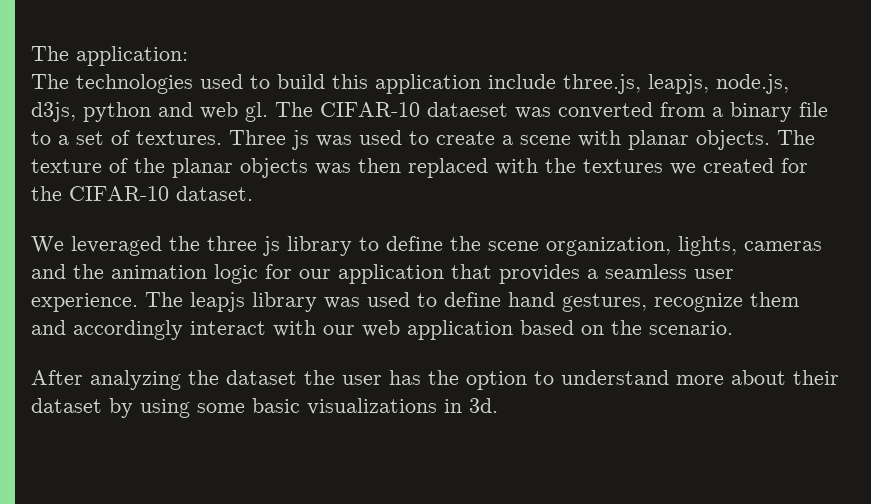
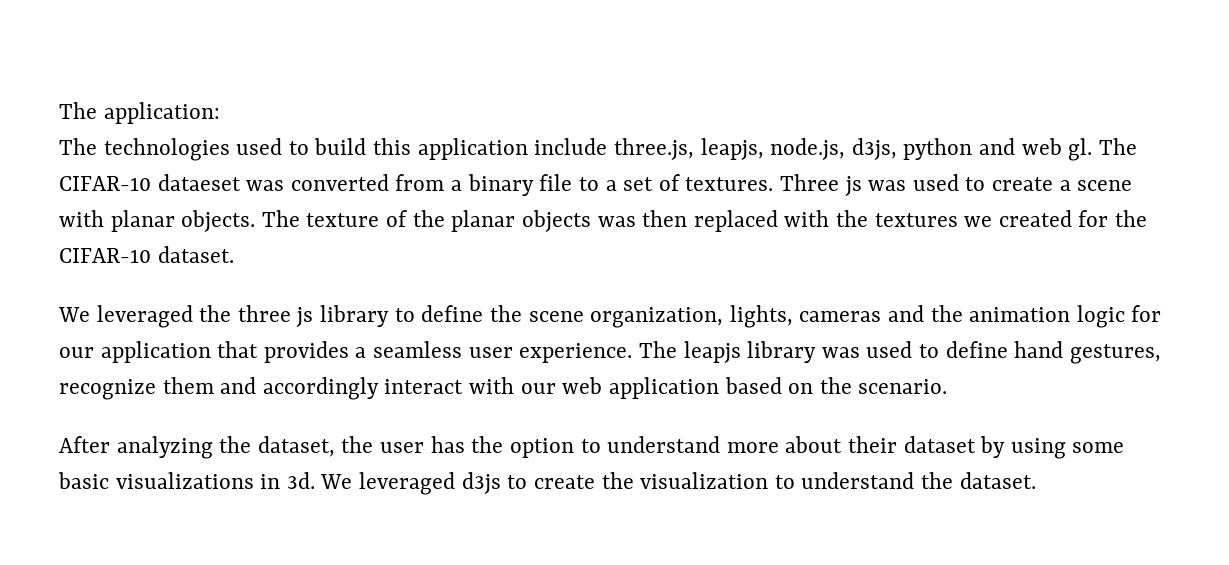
- After analyzing the dataset the user has the option to understand more about their dataset by using some basic visualizations in 3d.
+ After analyzing the dataset, the user has the option to understand more about their dataset by using some basic visualizations in 3d.
+ We leveraged d3js to create the visualization to understand the dataset.

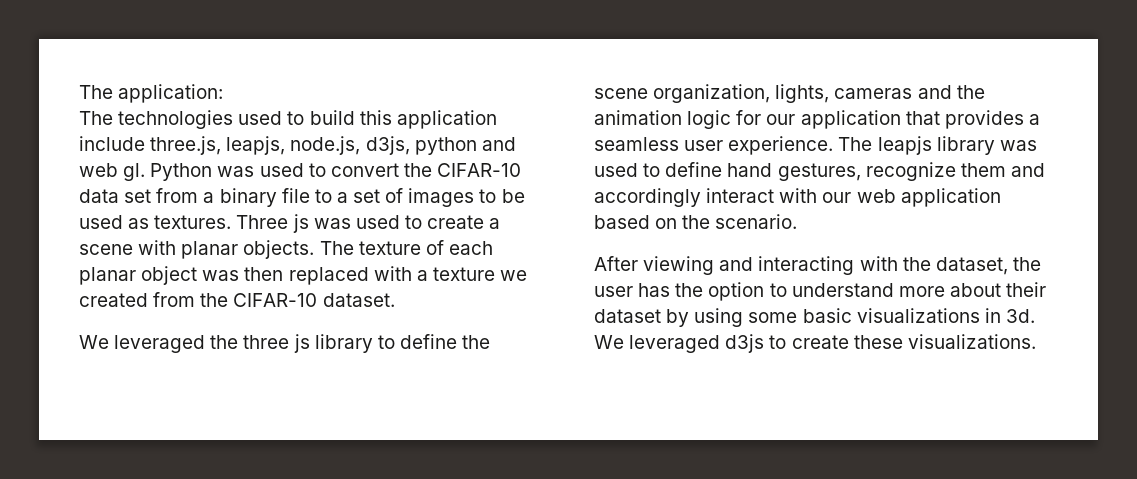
- The CIFAR-10 dataeset was converted from a binary file to a set of textures.
+ Python was used to convert the CIFAR-10 data set from a binary file to a set of images to be used as textures.
- The texture of the planar objects was then replaced with the textures we created for the CIFAR-10 dataset.
+ The texture of each planar object was then replaced with a texture we created from the CIFAR-10 dataset.
- After analyzing the dataset, the user has the option to understand more about their dataset by using some basic visualizations in 3d.
+ After viewing and interacting with the dataset, the user has the option to understand more about their dataset by using some basic visualizations in 3d.
- We leveraged d3js to create the visualization to understand the dataset.
+ We leveraged d3js to create these visualizations.

